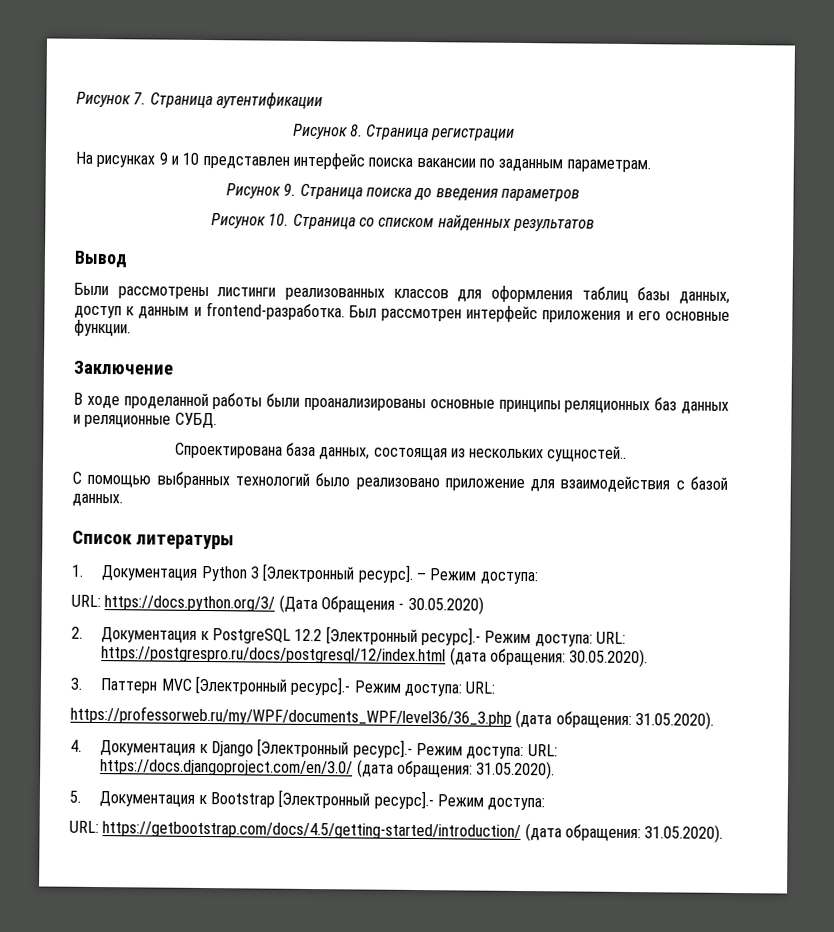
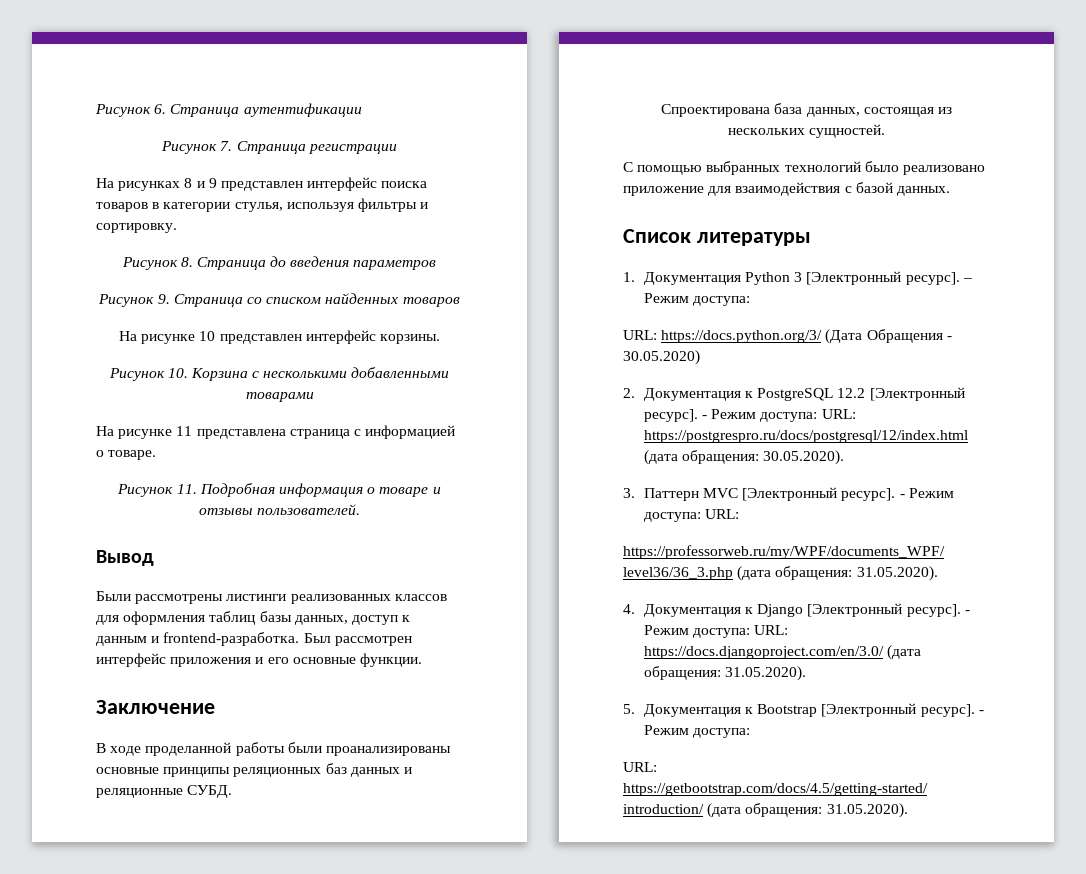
- Рисунок 7. Страница аутентификации
+ Рисунок 6. Страница аутентификации
- Рисунок 8. Страница регистрации
+ Рисунок 7. Страница регистрации
- На рисунках 9 и 10 представлен интерфейс поиска вакансии по заданным параметрам.
- Рисунок 9. Страница поиска до введения параметров
+ На рисунках 8 и 9 представлен интерфейс поиска товаров в категории стулья, используя фильтры и сортировку.
+ Рисунок 8. Страница до введения параметров
- Рисунок 10. Страница со списком найденных результатов
+ Рисунок 9. Страница со списком найденных товаров
+ На рисунке 10 представлен интерфейс корзины.
+ Рисунок 10. Корзина с несколькими добавленными товарами
+ На рисунке 11 представлена страница с информацией о товаре.
+ Рисунок 11. Подробная информация о товаре и отзывы пользователей.
- Спроектирована база данных, состоящая из нескольких сущностей..
+ Спроектирована база данных, состоящая из нескольких сущностей.
- 2. Документация к PostgreSQL 12.2 [Электронный ресурс].- Режим доступа: URL: https://postgrespro.ru/docs/postgresql/12/index.html (дата обращения: 30.05.2020).
+ 2. Документация к PostgreSQL 12.2 [Электронный ресурс]. - Режим доступа: URL: https://postgrespro.ru/docs/postgresql/12/index.html (дата обращения: 30.05.2020).
- 3. Паттерн MVC [Электронный ресурс].- Режим доступа: URL:
+ 3. Паттерн MVC [Электронный ресурс]. - Режим доступа: URL:
- 4. Документация к Django [Электронный ресурс].- Режим доступа: URL: https://docs.djangoproject.com/en/3.0/ (дата обращения: 31.05.2020).
+ 4. Документация к Django [Электронный ресурс]. - Режим доступа: URL: https://docs.djangoproject.com/en/3.0/ (дата обращения: 31.05.2020).
- 5. Документация к Bootstrap [Электронный ресурс].- Режим доступа:
+ 5. Документация к Bootstrap [Электронный ресурс]. - Режим доступа:

